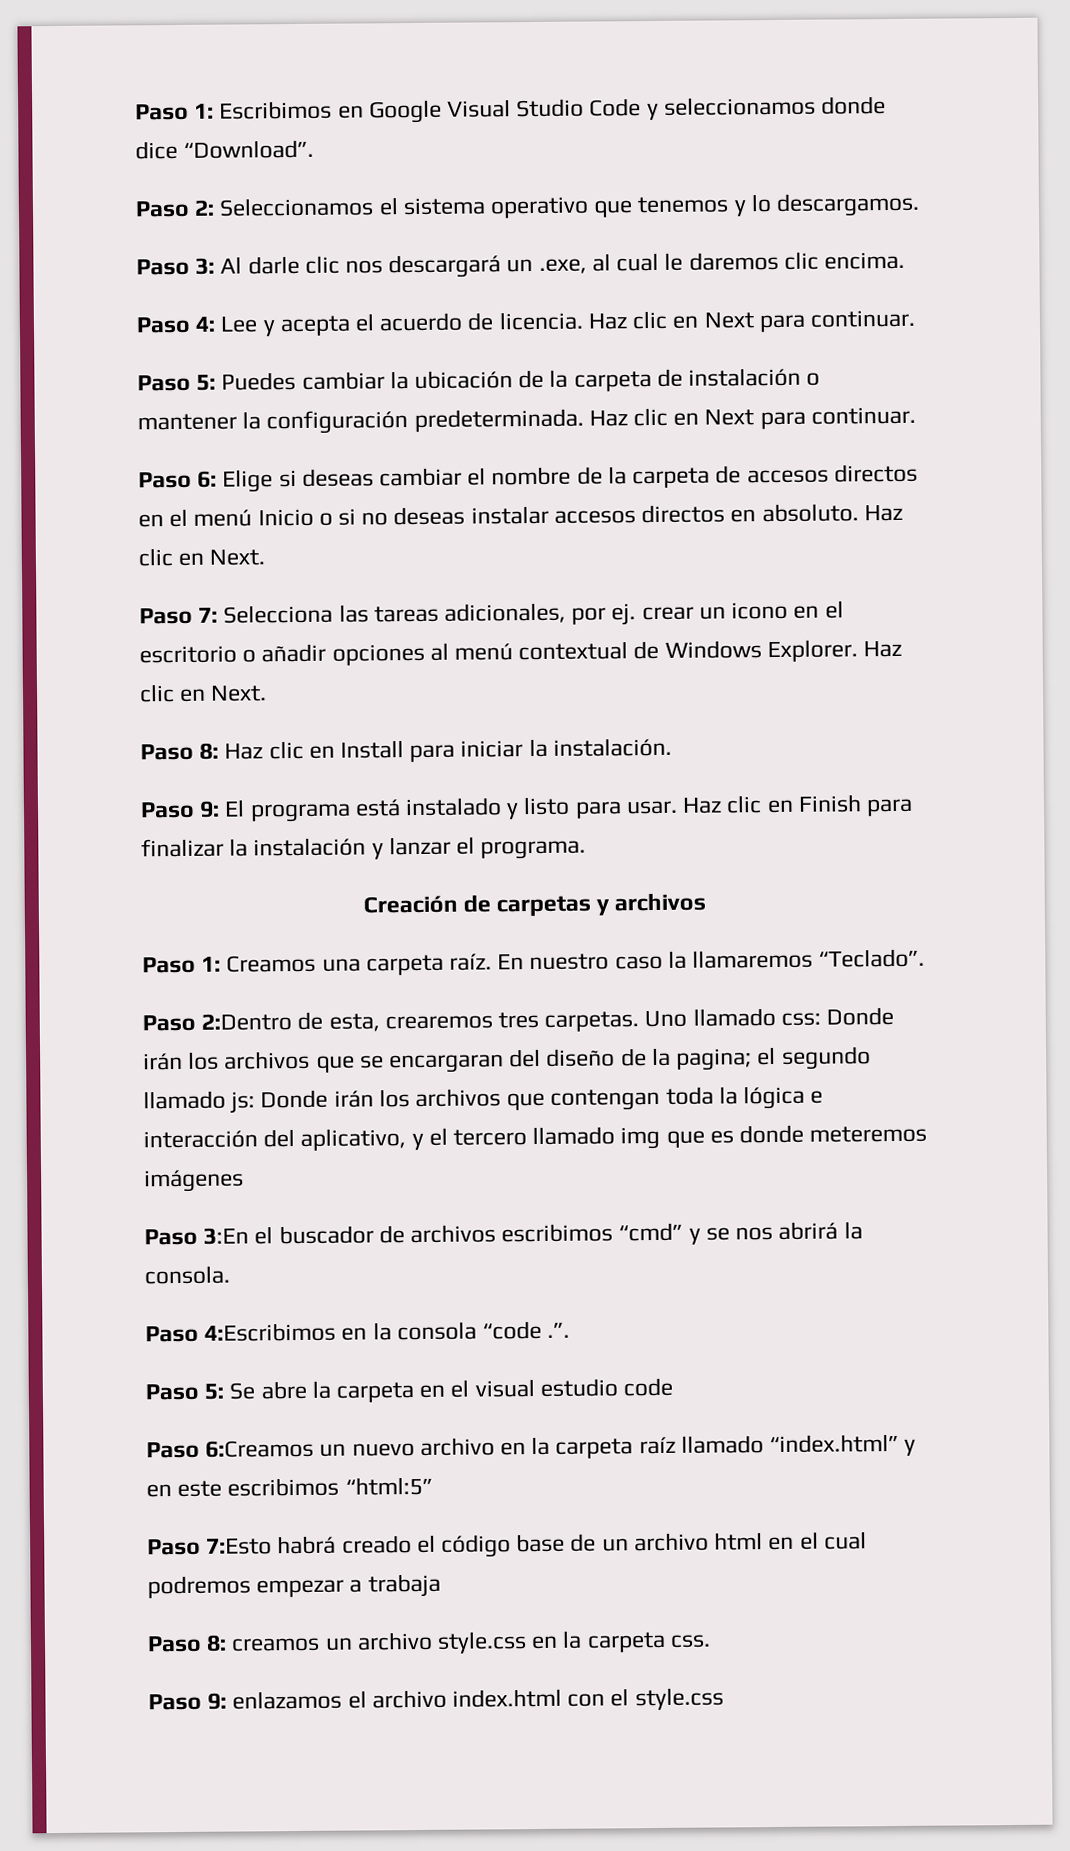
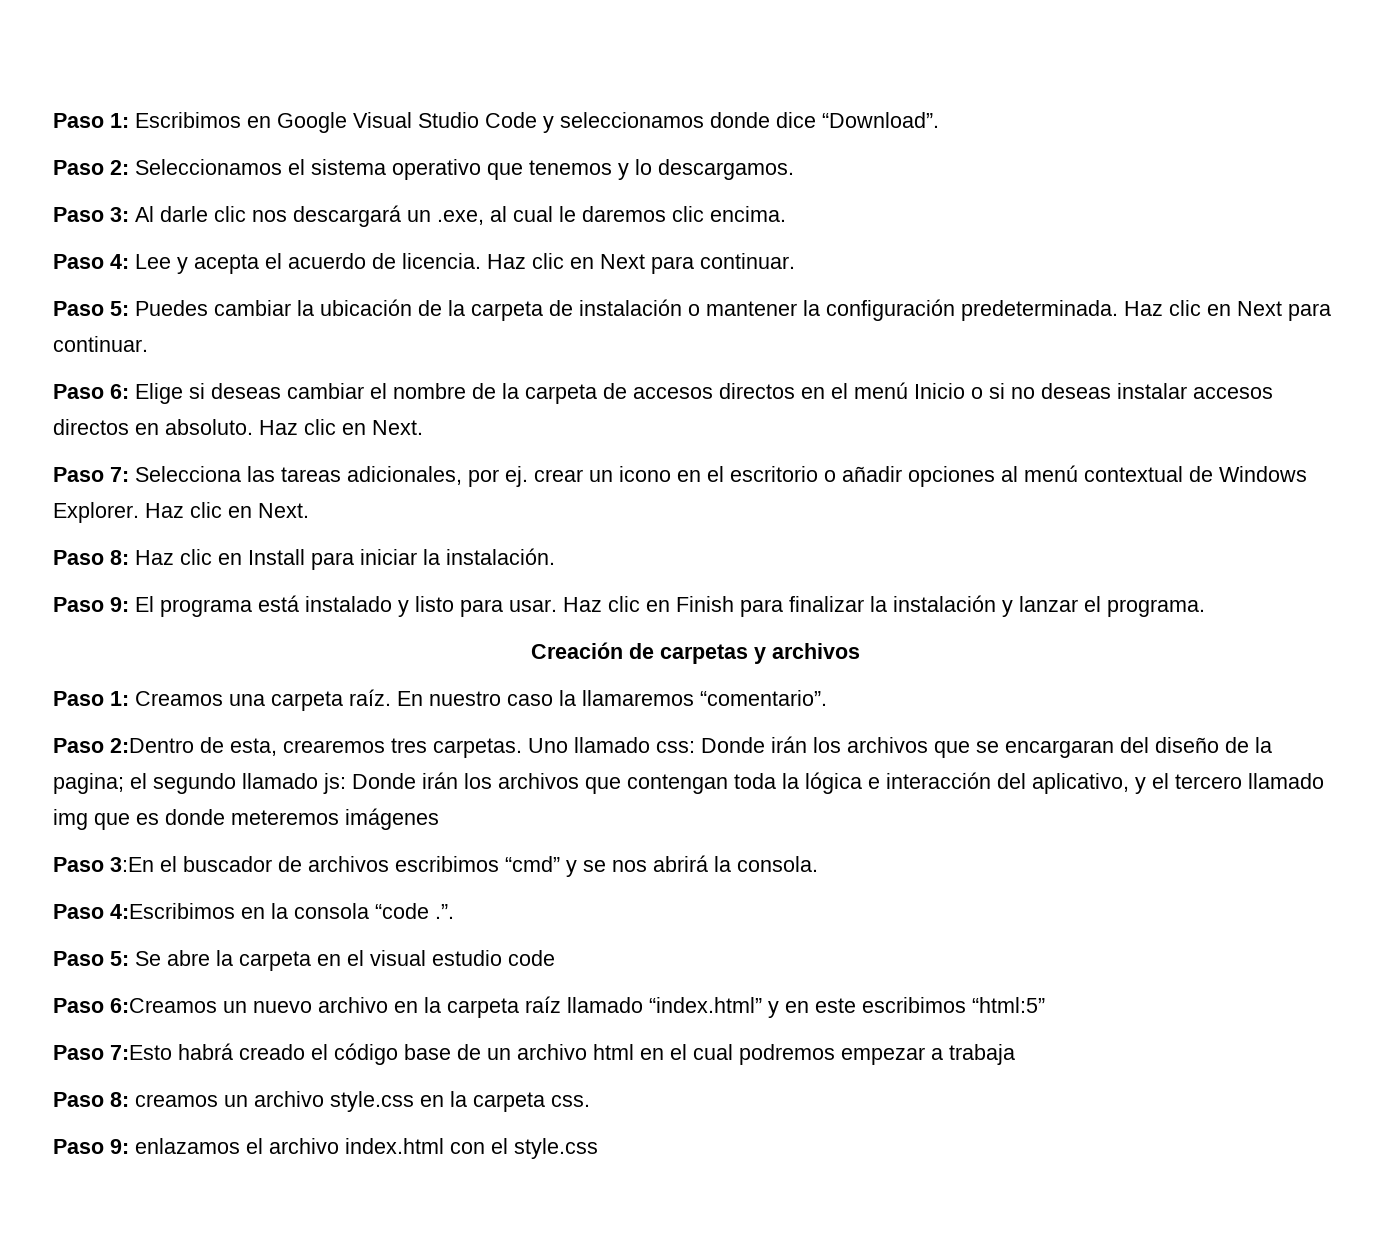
- En nuestro caso la llamaremos “Teclado”.
+ En nuestro caso la llamaremos “comentario”.

